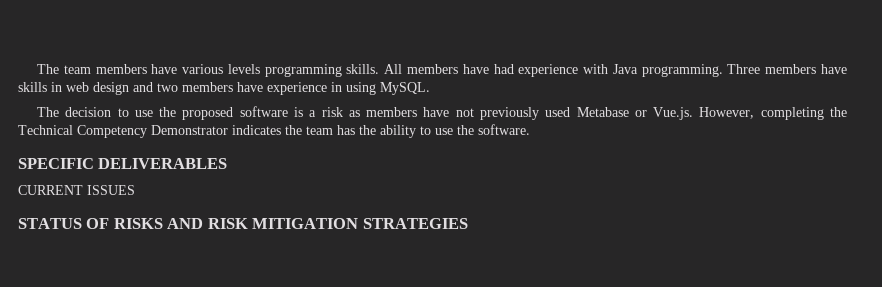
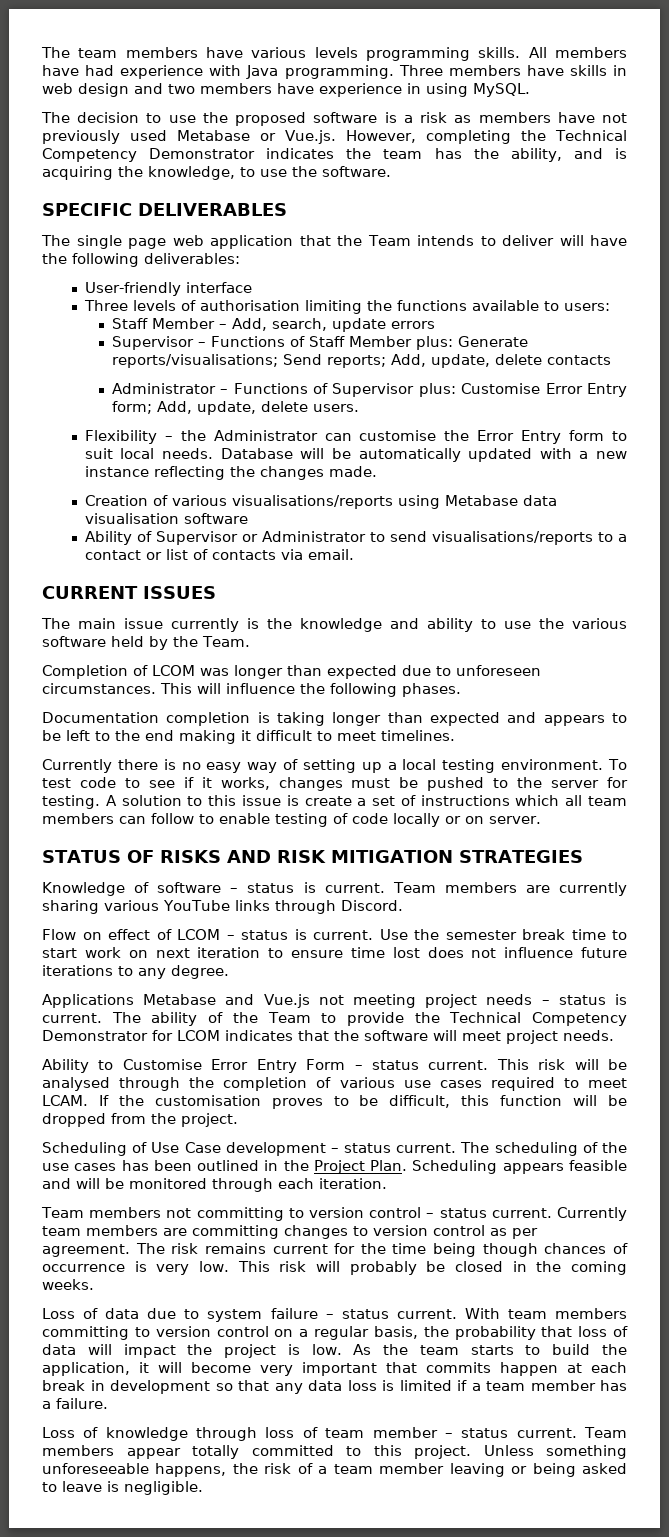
- The decision to use the proposed software is a risk as members have not previously used Metabase or Vue.js. However, completing the Technical Competency Demonstrator indicates the team has the ability to use the software.
+ The decision to use the proposed software is a risk as members have not previously used Metabase or Vue.js. However, completing the Technical Competency Demonstrator indicates the team has the ability, and is acquiring the knowledge, to use the software.
+ The single page web application that the Team intends to deliver will have the following deliverables:
+ User-friendly interface
+ Three levels of authorisation limiting the functions available to users:
+ Staff Member – Add, search, update errors
+ Supervisor – Functions of Staff Member plus: Generate reports/visualisations; Send reports; Add, update, delete contacts
+ Administrator – Functions of Supervisor plus: Customise Error Entry form; Add, update, delete users.
+ Flexibility – the Administrator can customise the Error Entry form to suit local needs. Database will be automatically updated with a new instance reflecting the changes made.
+ Creation of various visualisations/reports using Metabase data visualisation software
+ Ability of Supervisor or Administrator to send visualisations/reports to a contact or list of contacts via email.
  CURRENT ISSUES
+ The main issue currently is the knowledge and ability to use the various software held by the Team.
+ Completion of LCOM was longer than expected due to unforeseen circumstances. This will influence the following phases.
+ Documentation completion is taking longer than expected and appears to be left to the end making it difficult to meet timelines.
+ Currently there is no easy way of setting up a local testing environment. To test code to see if it works, changes must be pushed to the server for testing. A solution to this issue is create a set of instructions which all team members can follow to enable testing of code locally or on server.
+ Knowledge of software – status is current. Team members are currently sharing various YouTube links through Discord.
+ Flow on effect of LCOM – status is current. Use the semester break time to start work on next iteration to ensure time lost does not influence future iterations to any degree.
+ Applications Metabase and Vue.js not meeting project needs – status is current. The ability of the Team to provide the Technical Competency Demonstrator for LCOM indicates that the software will meet project needs.
+ Ability to Customise Error Entry Form – status current. This risk will be analysed through the completion of various use cases required to meet LCAM. If the customisation proves to be difficult, this function will be dropped from the project.
+ Scheduling of Use Case development – status current. The scheduling of the use cases has been outlined in the Project Plan. Scheduling appears feasible and will be monitored through each iteration.
+ Team members not committing to version control – status current. Currently team members are committing changes to version control as per agreement. The risk remains current for the time being though chances of occurrence is very low. This risk will probably be closed in the coming weeks.
+ Loss of data due to system failure – status current. With team members committing to version control on a regular basis, the probability that loss of data will impact the project is low. As the team starts to build the application, it will become very important that commits happen at each break in development so that any data loss is limited if a team member has a failure.
+ Loss of knowledge through loss of team member – status current. Team members appear totally committed to this project. Unless something unforeseeable happens, the risk of a team member leaving or being asked to leave is negligible.

